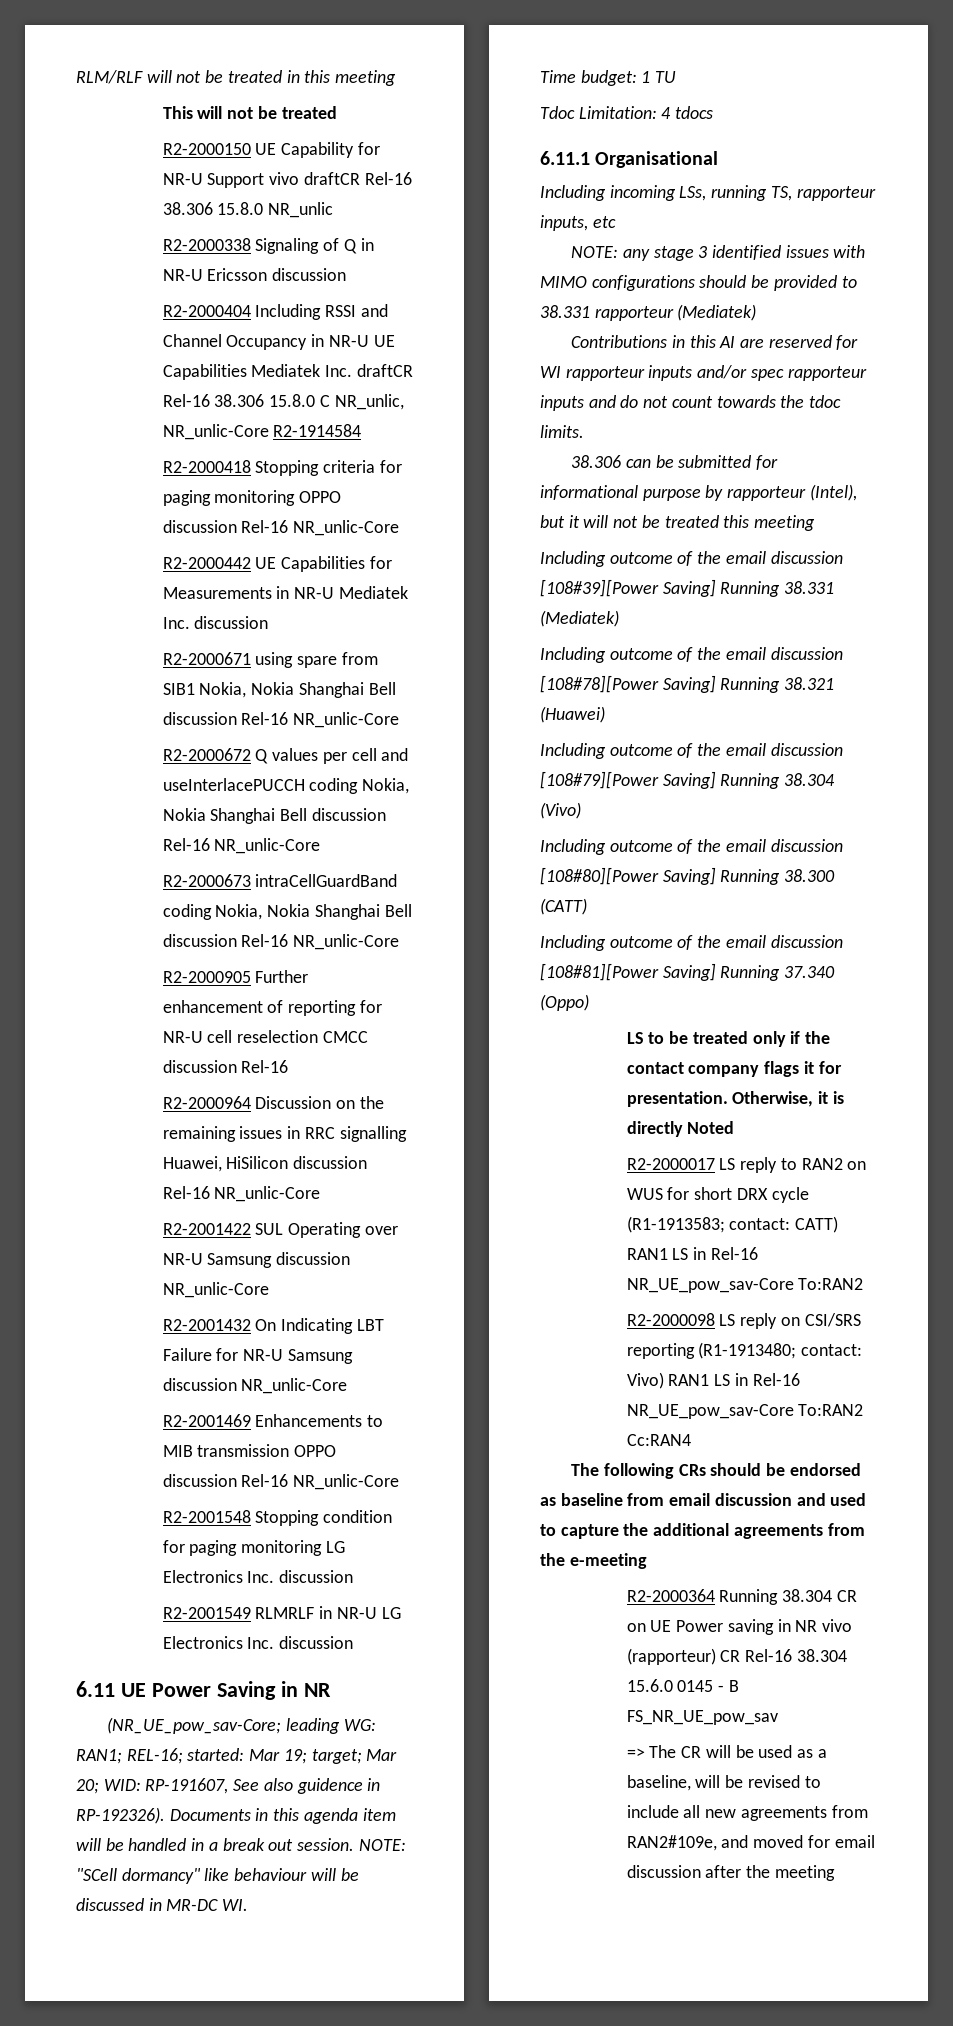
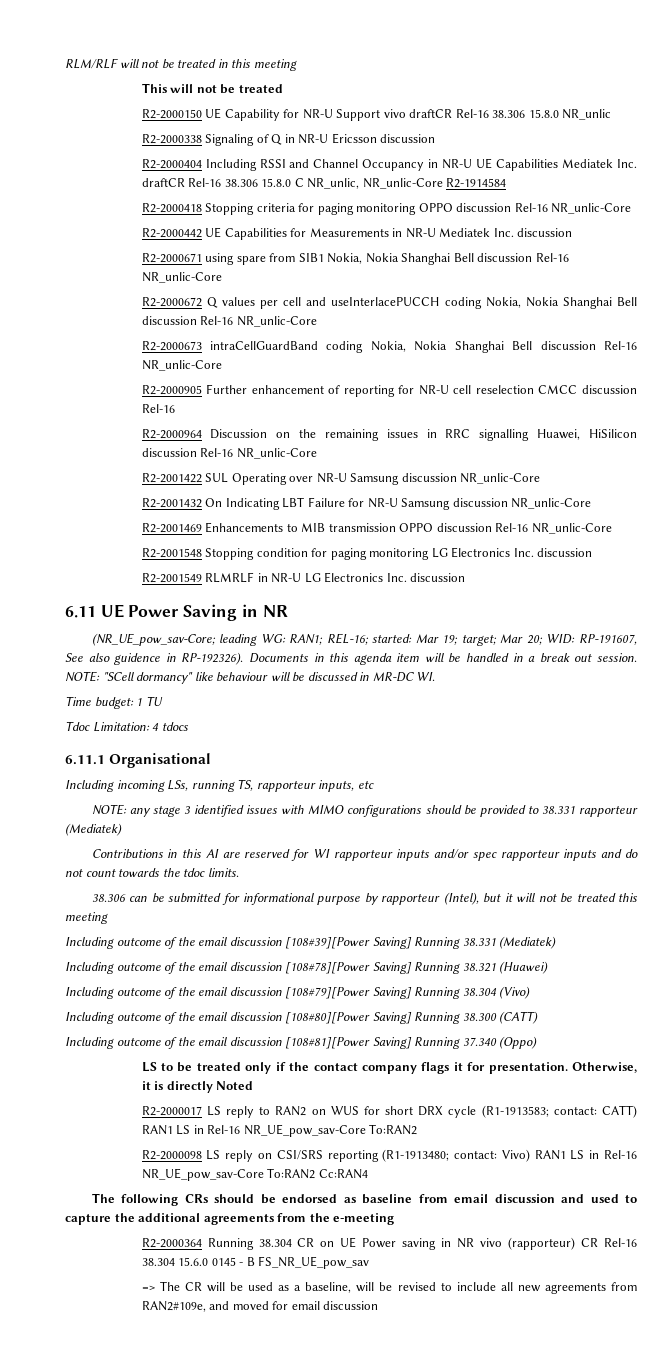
- => The CR will be used as a baseline, will be revised to include all new agreements from RAN2#109e, and moved for email discussion after the meeting
+ => The CR will be used as a baseline, will be revised to include all new agreements from RAN2#109e, and moved for email discussion

